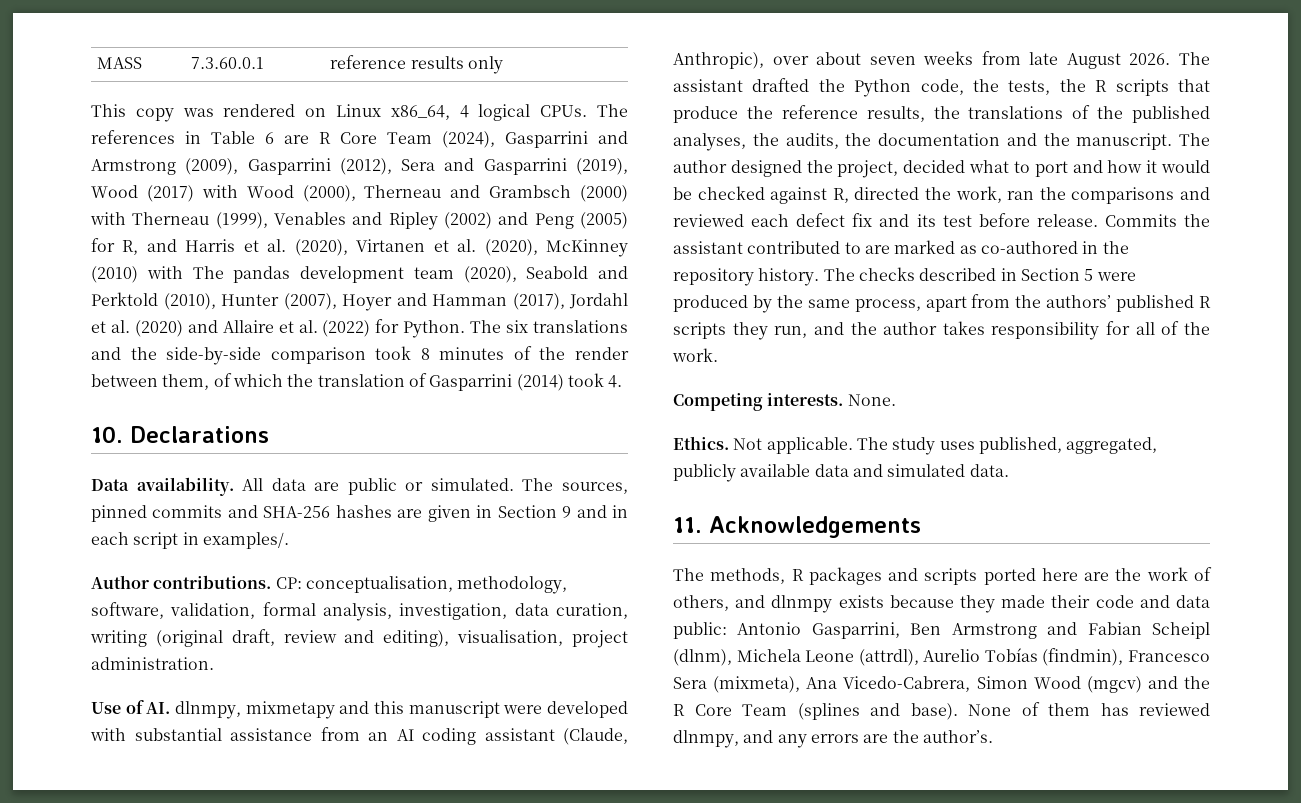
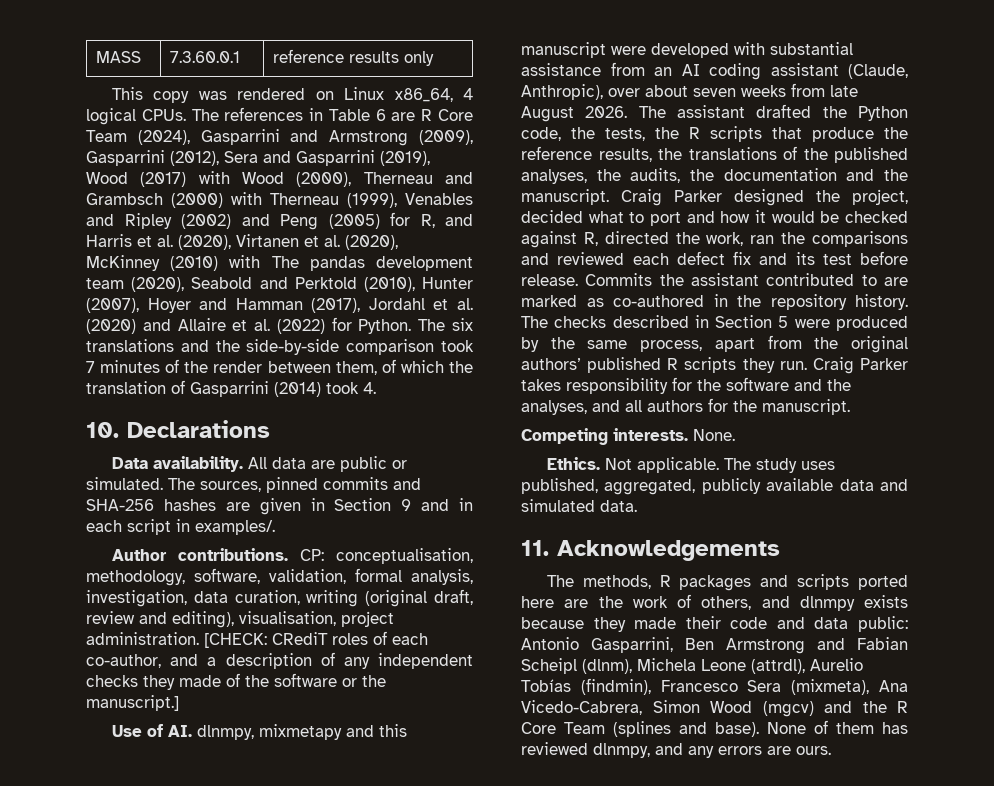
- The six translations and the side-by-side comparison took 8 minutes of the render between them, of which the translation of Gasparrini (2014) took 4.
+ The six translations and the side-by-side comparison took 7 minutes of the render between them, of which the translation of Gasparrini (2014) took 4.
+ [CHECK: CRediT roles of each co-author, and a description of any independent checks they made of the software or the manuscript.]
- The author designed the project, decided what to port and how it would be checked against R, directed the work, ran the comparisons and reviewed each defect fix and its test before release.
+ Craig Parker designed the project, decided what to port and how it would be checked against R, directed the work, ran the comparisons and reviewed each defect fix and its test before release.
- The checks described in Section 5 were produced by the same process, apart from the authors’ published R scripts they run, and the author takes responsibility for all of the work.
+ The checks described in Section 5 were produced by the same process, apart from the original authors’ published R scripts they run. Craig Parker takes responsibility for the software and the analyses, and all authors for the manuscript.
- None of them has reviewed dlnmpy, and any errors are the author’s.
+ None of them has reviewed dlnmpy, and any errors are ours.

